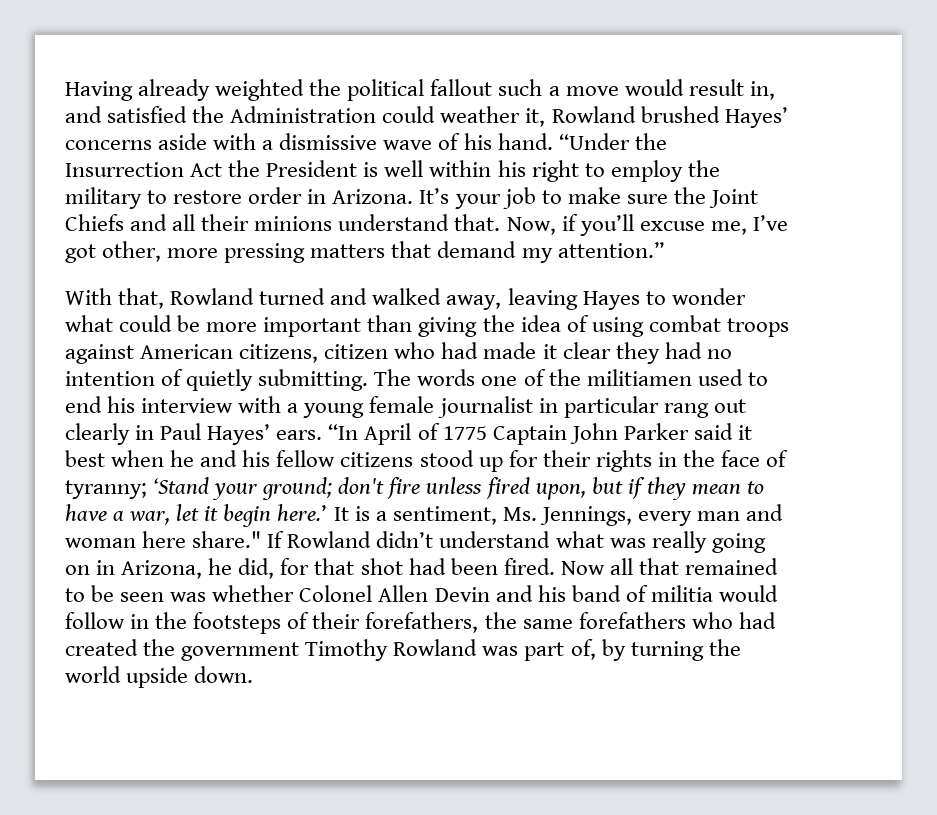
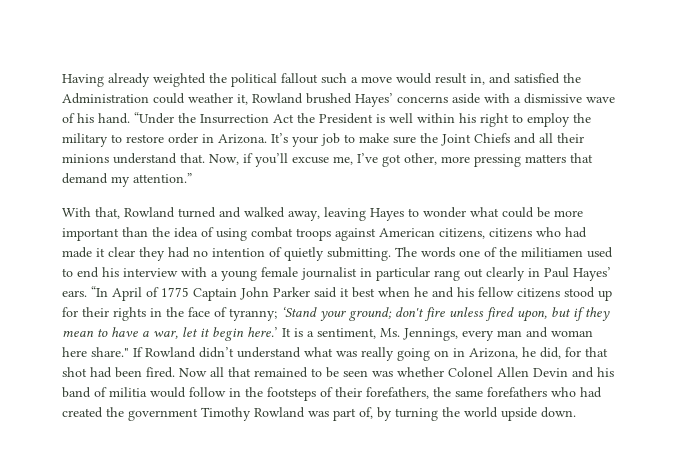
- With that, Rowland turned and walked away, leaving Hayes to wonder what could be more important than giving the idea of using combat troops against American citizens, citizen who had made it clear they had no intention of quietly submitting.
+ With that, Rowland turned and walked away, leaving Hayes to wonder what could be more important than the idea of using combat troops against American citizens, citizens who had made it clear they had no intention of quietly submitting.

